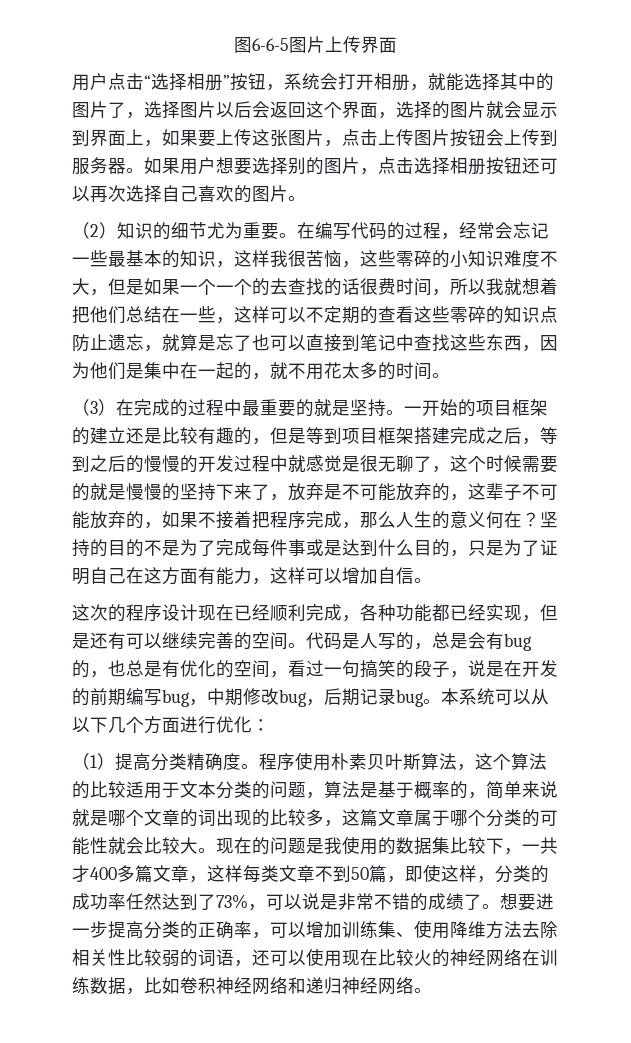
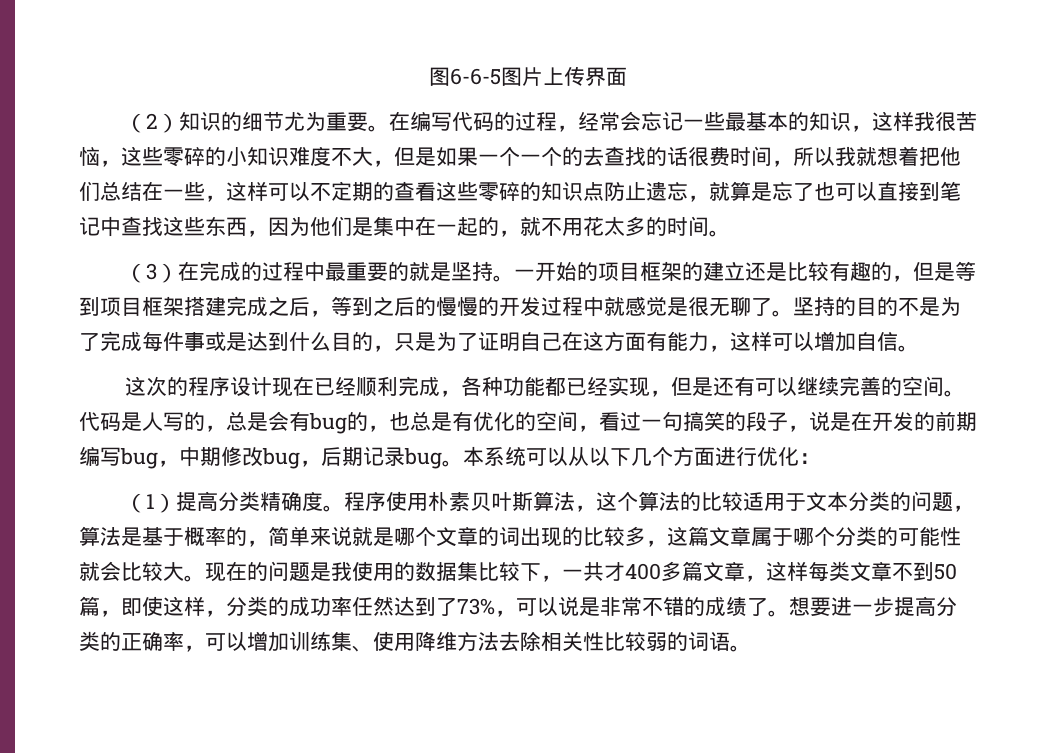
- 用户点击“选择相册”按钮，系统会打开相册，就能选择其中的图片了，选择图片以后会返回这个界面，选择的图片就会显示到界面上，如果要上传这张图片，点击上传图片按钮会上传到服务器。如果用户想要选择别的图片，点击选择相册按钮还可以再次选择自己喜欢的图片。
- 一开始的项目框架的建立还是比较有趣的，但是等到项目框架搭建完成之后，等到之后的慢慢的开发过程中就感觉是很无聊了，这个时候需要的就是慢慢的坚持下来了，放弃是不可能放弃的，这辈子不可能放弃的，如果不接着把程序完成，那么人生的意义何在？
+ 一开始的项目框架的建立还是比较有趣的，但是等到项目框架搭建完成之后，等到之后的慢慢的开发过程中就感觉是很无聊了。
- 想要进一步提高分类的正确率，可以增加训练集、使用降维方法去除相关性比较弱的词语，还可以使用现在比较火的神经网络在训练数据，比如卷积神经网络和递归神经网络。
+ 想要进一步提高分类的正确率，可以增加训练集、使用降维方法去除相关性比较弱的词语。

